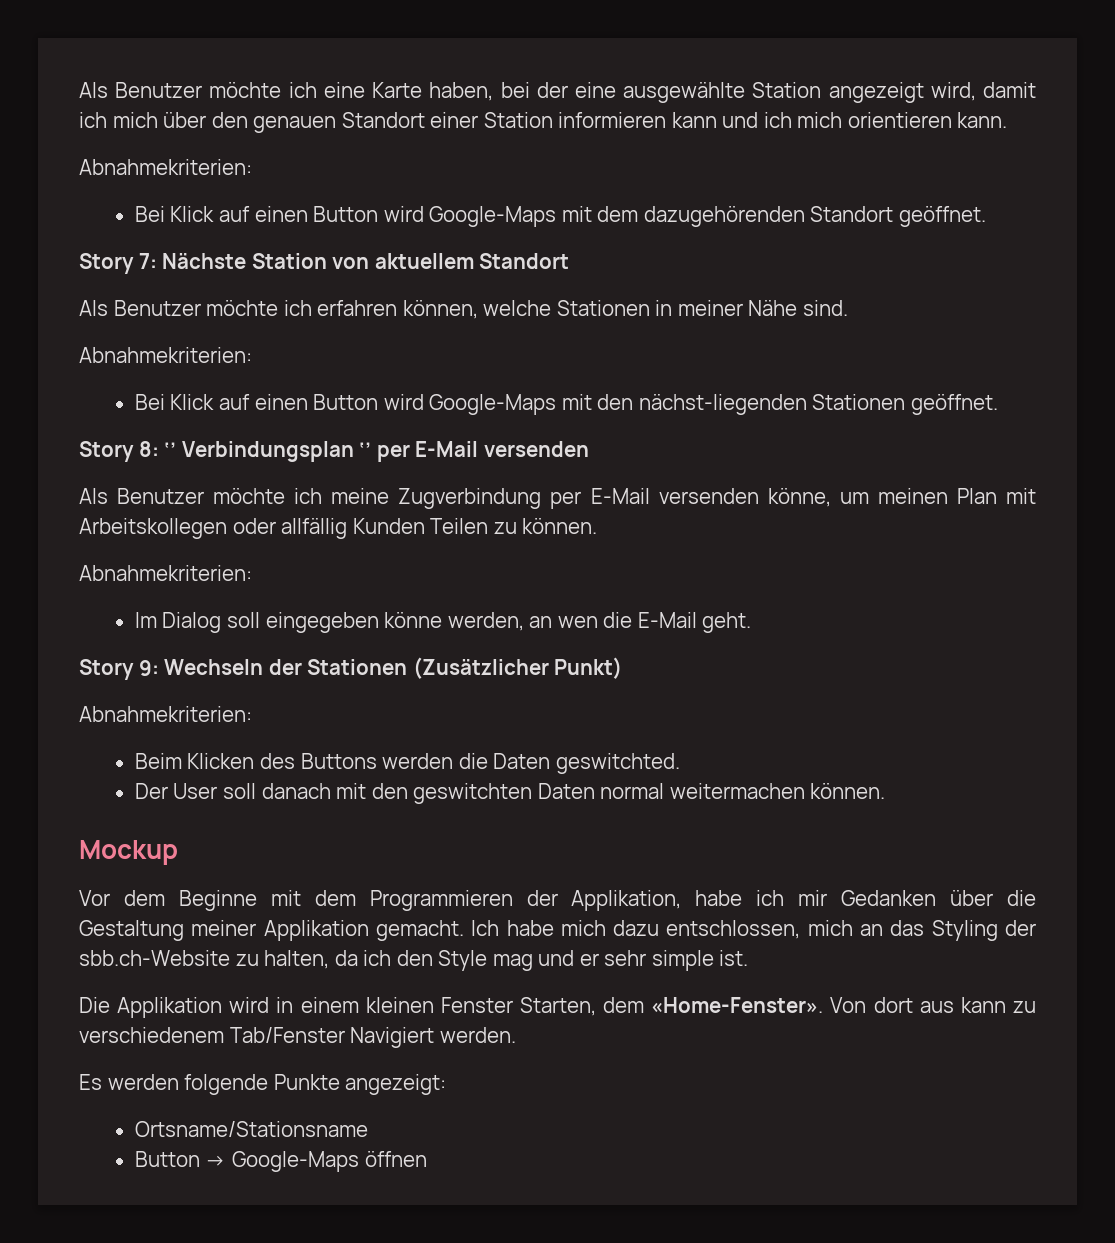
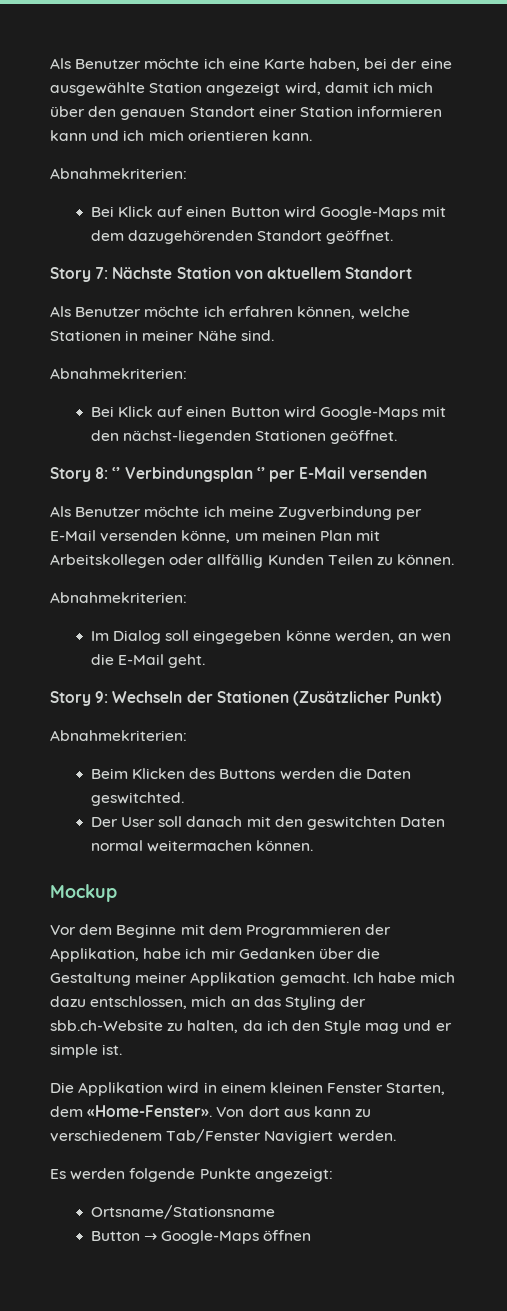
- Ich habe mich dazu entschlossen, mich an das Styling der sbb.ch-Website zu halten, da ich den Style mag und er sehr simple ist.
+ Ich habe mich dazu entschlossen, mich an das Styling der sbb.ch-Website zu halten, da ich den Style mag und er simple ist.

